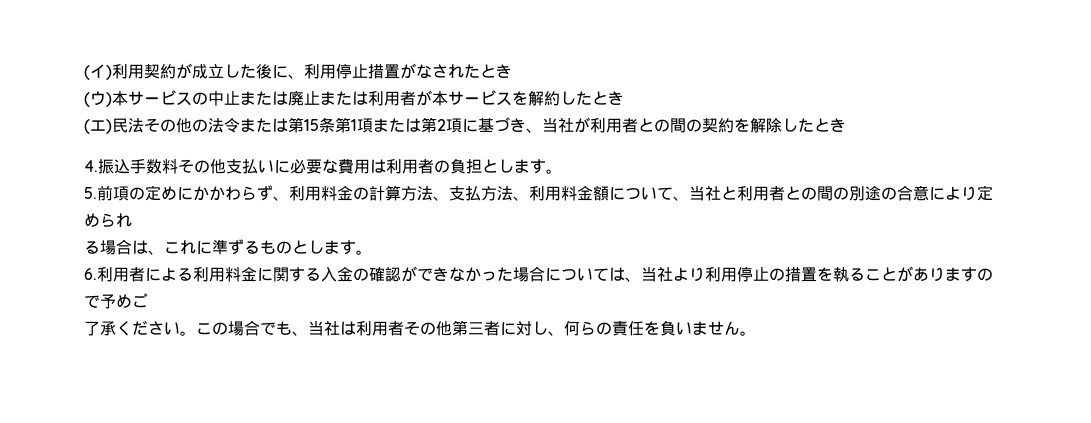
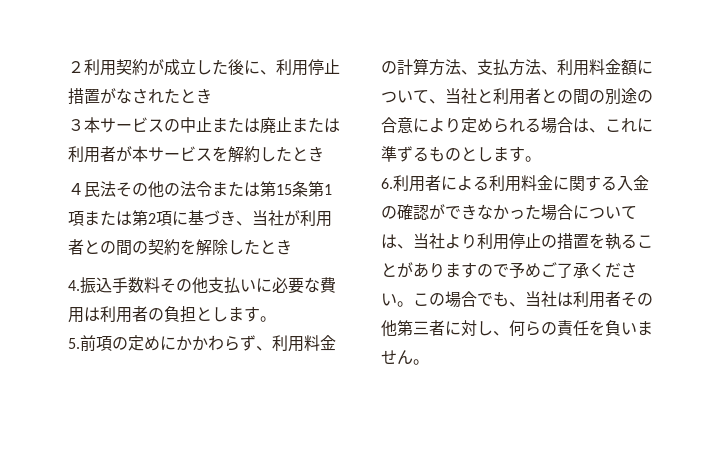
- (イ)利用契約が成立した後に、利用停止措置がなされたとき
+ ２利用契約が成立した後に、利用停止措置がなされたとき
- (ウ)本サービスの中止または廃止または利用者が本サービスを解約したとき
+ ３本サービスの中止または廃止または利用者が本サービスを解約したとき
- (エ)民法その他の法令または第15条第1項または第2項に基づき、当社が利用者との間の契約を解除したとき
+ ４民法その他の法令または第15条第1項または第2項に基づき、当社が利用者との間の契約を解除したとき
- 5.前項の定めにかかわらず、利用料金の計算方法、支払方法、利用料金額について、当社と利用者との間の別途の合意により定められ
- る場合は、これに準ずるものとします。
+ 5.前項の定めにかかわらず、利用料金の計算方法、支払方法、利用料金額について、当社と利用者との間の別途の合意により定められる場合は、これに準ずるものとします。
- 6.利用者による利用料金に関する入金の確認ができなかった場合については、当社より利用停止の措置を執ることがありますので予めご
- 了承ください。
+ 6.利用者による利用料金に関する入金の確認ができなかった場合については、当社より利用停止の措置を執ることがありますので予めご了承ください。

